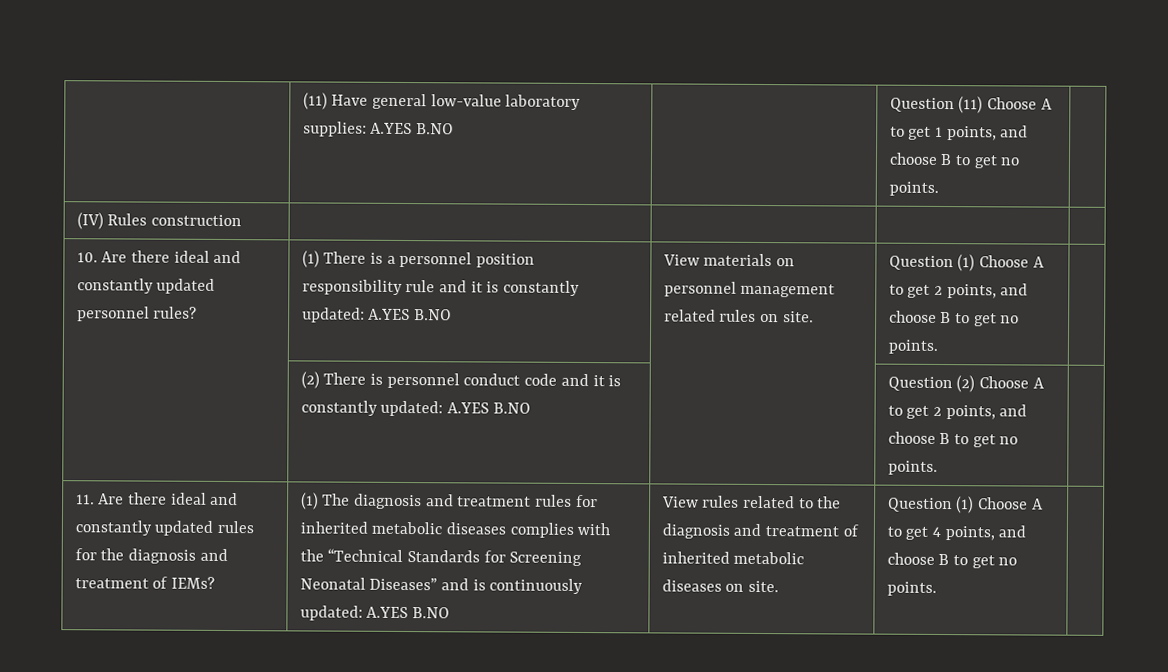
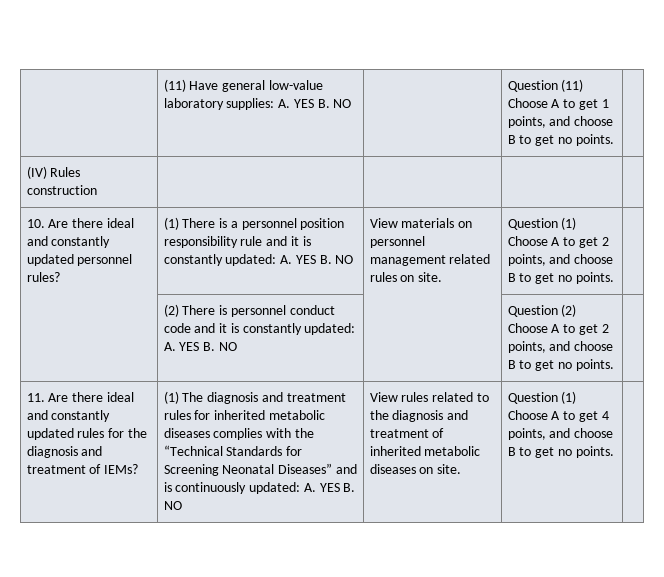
- | (11) Have general low-value laboratory supplies: A.YES B.NO | | Question (11) Choose A to get 1 points, and choose B to get no points. |
+ | (11) Have general low-value laboratory supplies: A. YES B. NO | | Question (11) Choose A to get 1 points, and choose B to get no points. |
- (1) There is a personnel position responsibility rule and it is constantly updated: A.YES B.NO
+ (1) There is a personnel position responsibility rule and it is constantly updated: A. YES B. NO
- | (2) There is personnel conduct code and it is constantly updated: A.YES B.NO | | Question (2) Choose A to get 2 points, and choose B to get no points. |
+ | (2) There is personnel conduct code and it is constantly updated: A. YES B. NO | | Question (2) Choose A to get 2 points, and choose B to get no points. |
- (1) The diagnosis and treatment rules for inherited metabolic diseases complies with the “Technical Standards for Screening Neonatal Diseases” and is continuously updated: A.YES B.NO
+ (1) The diagnosis and treatment rules for inherited metabolic diseases complies with the “Technical Standards for Screening Neonatal Diseases” and is continuously updated: A. YES B. NO

